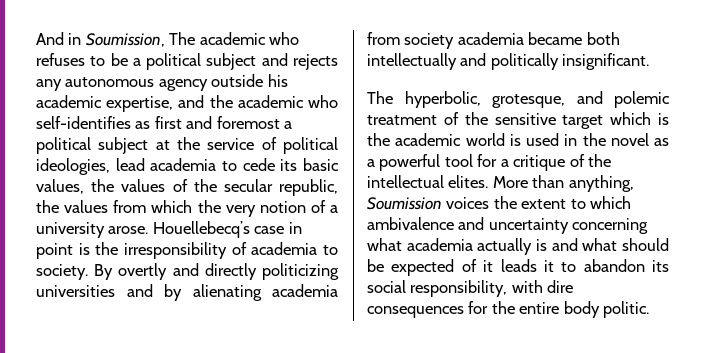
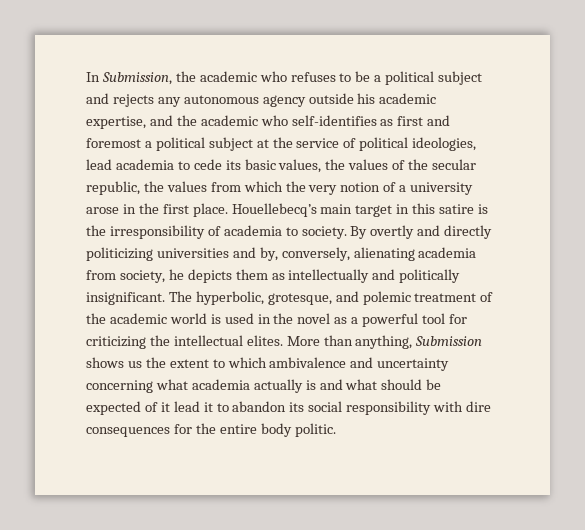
- And in Soumission, The academic who refuses to be a political subject and rejects any autonomous agency outside his academic expertise, and the academic who self-identifies as first and foremost a political subject at the service of political ideologies, lead academia to cede its basic values, the values of the secular republic, the values from which the very notion of a university arose. Houellebecq’s case in point is the irresponsibility of academia to society.
+ In Submission, the academic who refuses to be a political subject and rejects any autonomous agency outside his academic expertise, and the academic who self-identifies as first and foremost a political subject at the service of political ideologies, lead academia to cede its basic values, the values of the secular republic, the values from which the very notion of a university arose in the first place. Houellebecq’s main target in this satire is the irresponsibility of academia to society.
- By overtly and directly politicizing universities and by alienating academia from society academia became both intellectually and politically insignificant.
- The hyperbolic, grotesque, and polemic treatment of the sensitive target which is the academic world is used in the novel as a powerful tool for a critique of the intellectual elites.
+ By overtly and directly politicizing universities and by, conversely, alienating academia from society, he depicts them as intellectually and politically insignificant. The hyperbolic, grotesque, and polemic treatment of the academic world is used in the novel as a powerful tool for criticizing the intellectual elites.
- More than anything, Soumission voices the extent to which ambivalence and uncertainty concerning what academia actually is and what should be expected of it leads it to abandon its social responsibility, with dire consequences for the entire body politic.
+ More than anything, Submission shows us the extent to which ambivalence and uncertainty concerning what academia actually is and what should be expected of it lead it to abandon its social responsibility with dire consequences for the entire body politic.

